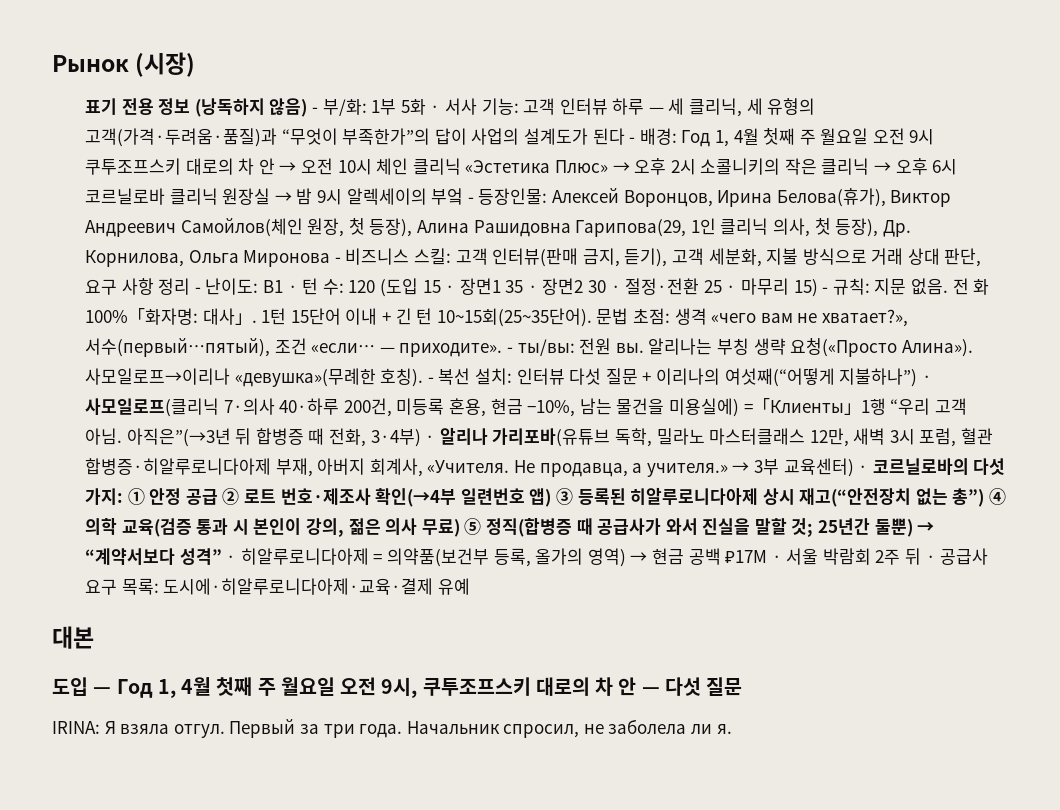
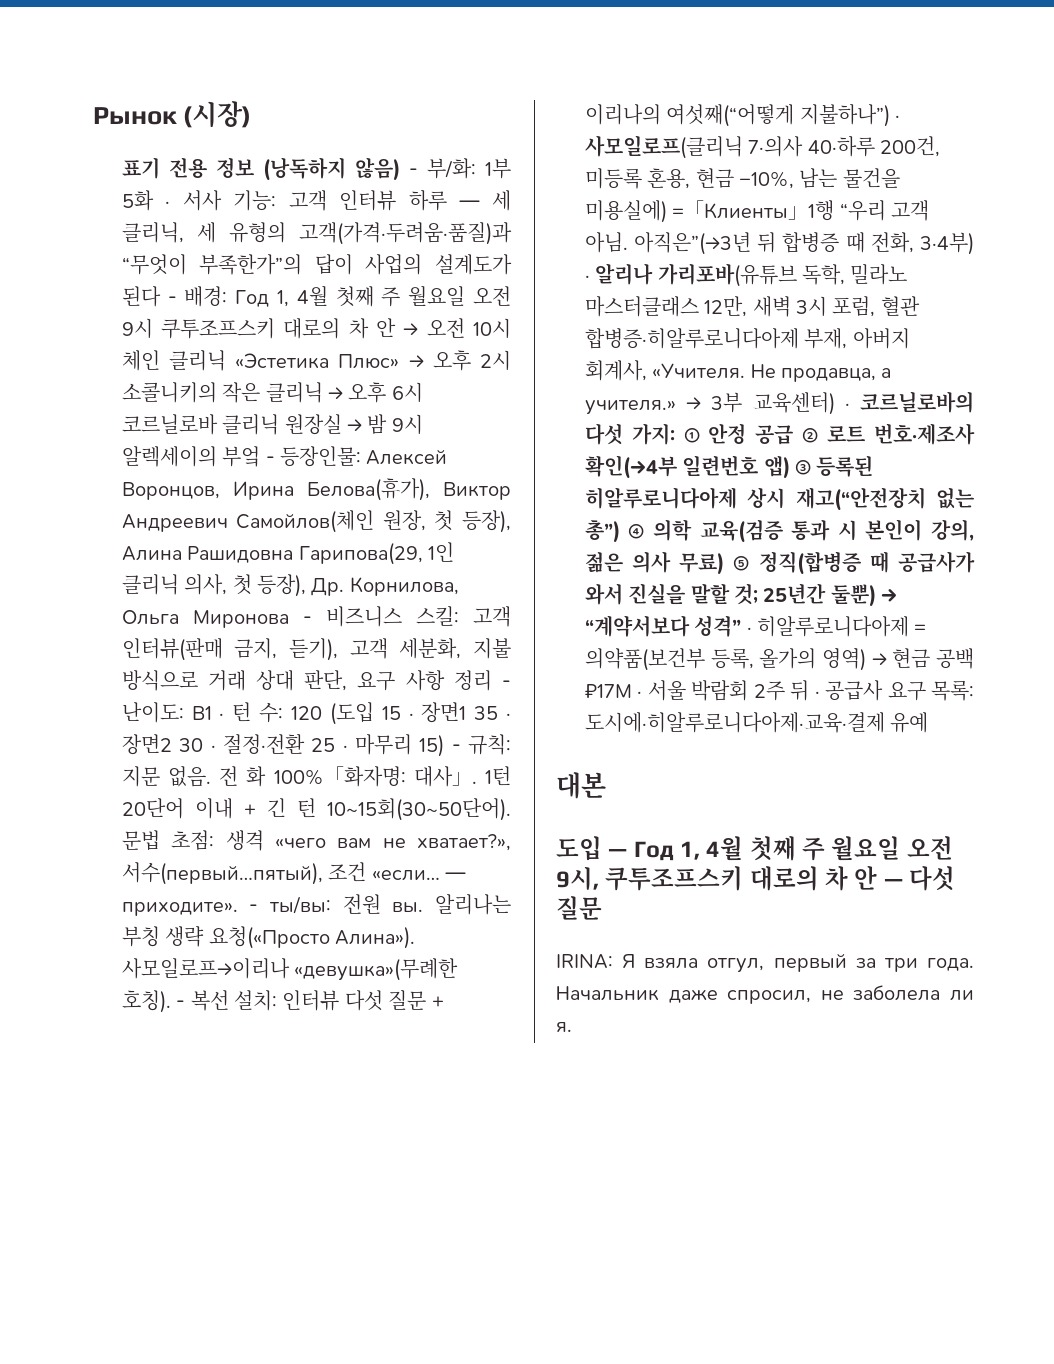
- 1턴 15단어 이내 + 긴 턴 10~15회(25~35단어).
+ 1턴 20단어 이내 + 긴 턴 10~15회(30~50단어).
- IRINA: Я взяла отгул. Первый за три года.
+ IRINA: Я взяла отгул, первый за три года.
- Начальник спросил, не заболела ли я.
+ Начальник даже спросил, не заболела ли я.

